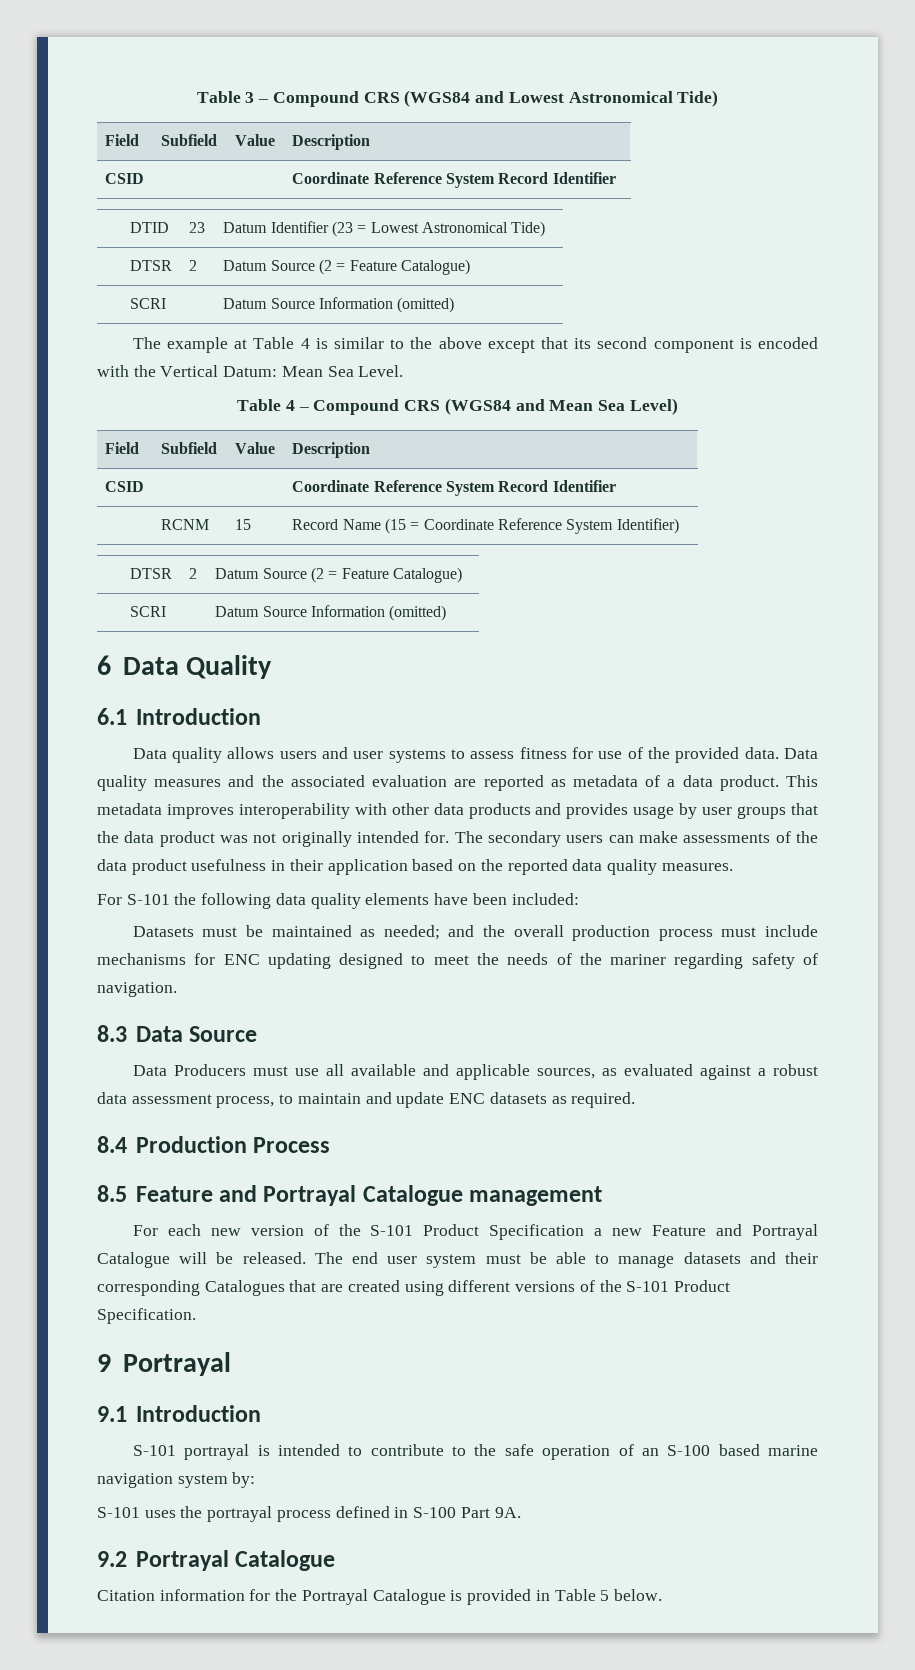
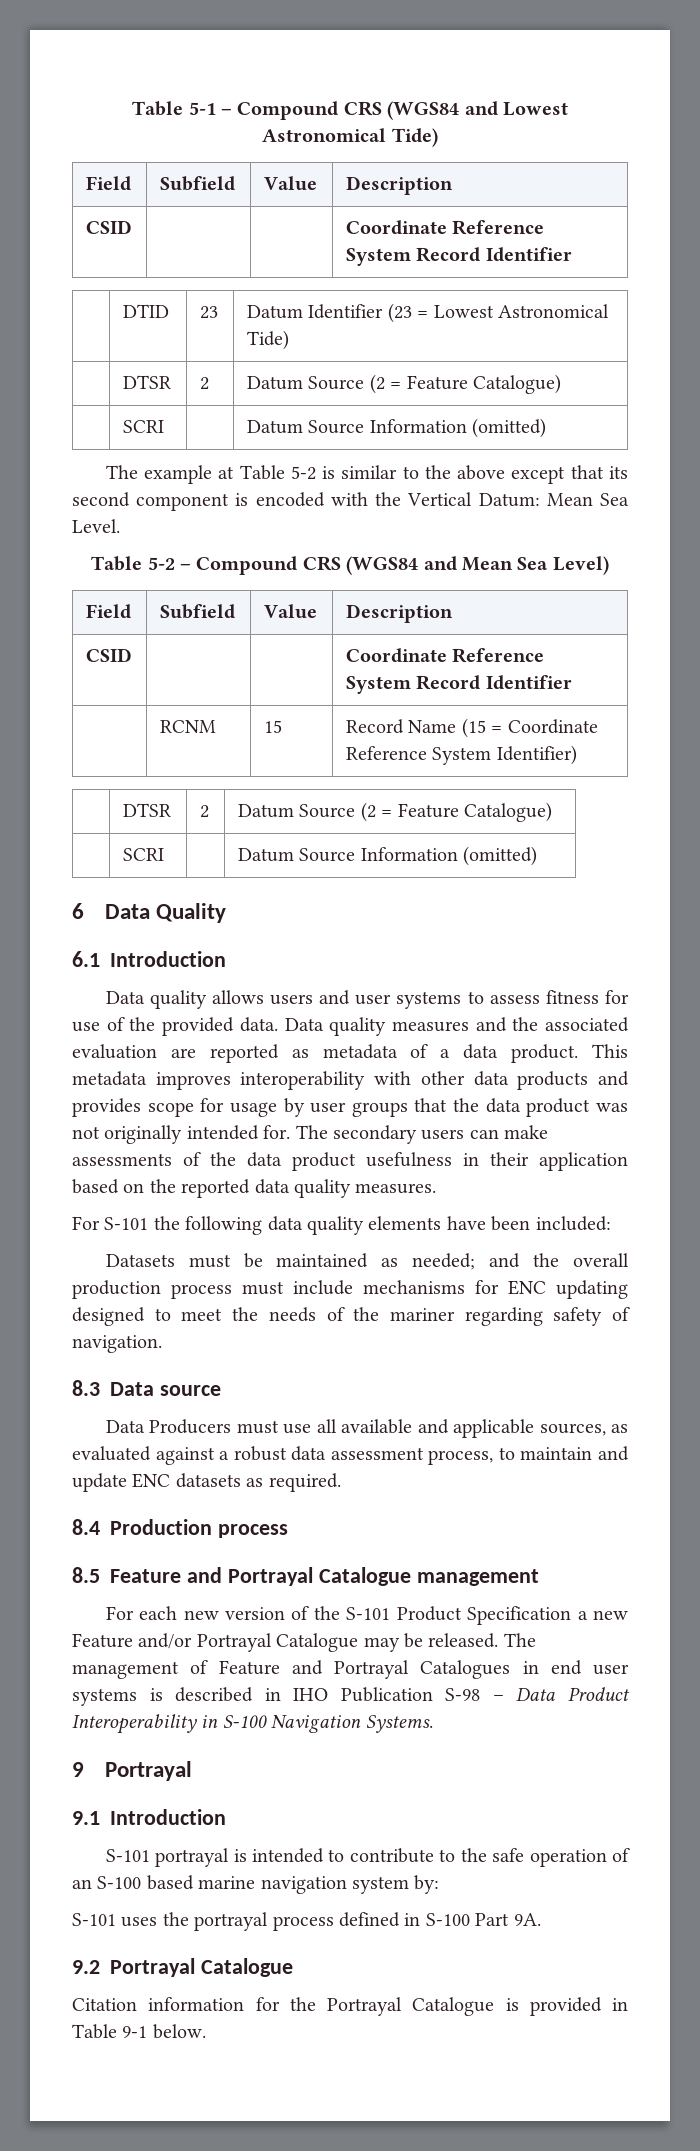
- Table 3 – Compound CRS (WGS84 and Lowest Astronomical Tide)
+ Table 5-1 – Compound CRS (WGS84 and Lowest Astronomical Tide)
- The example at Table 4 is similar to the above except that its second component is encoded with the Vertical Datum: Mean Sea Level.
+ The example at Table 5-2 is similar to the above except that its second component is encoded with the Vertical Datum: Mean Sea Level.
- Table 4 – Compound CRS (WGS84 and Mean Sea Level)
+ Table 5-2 – Compound CRS (WGS84 and Mean Sea Level)
- This metadata improves interoperability with other data products and provides usage by user groups that the data product was not originally intended for.
+ This metadata improves interoperability with other data products and provides scope for usage by user groups that the data product was not originally intended for.
- 8.3 Data Source
+ 8.3 Data source
- 8.4 Production Process
+ 8.4 Production process
- For each new version of the S-101 Product Specification a new Feature and Portrayal Catalogue will be released.
+ For each new version of the S-101 Product Specification a new Feature and/or Portrayal Catalogue may be released.
- The end user system must be able to manage datasets and their corresponding Catalogues that are created using different versions of the S-101 Product Specification.
+ The management of Feature and Portrayal Catalogues in end user systems is described in IHO Publication S-98 – Data Product Interoperability in S-100 Navigation Systems.
- Citation information for the Portrayal Catalogue is provided in Table 5 below.
+ Citation information for the Portrayal Catalogue is provided in Table 9-1 below.

